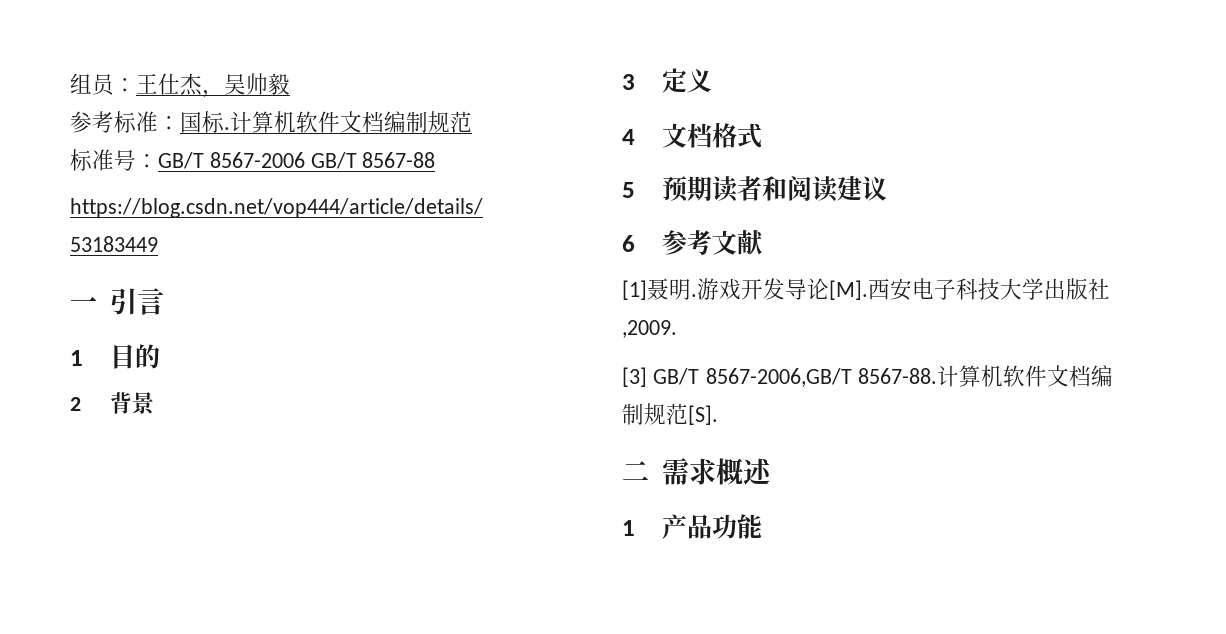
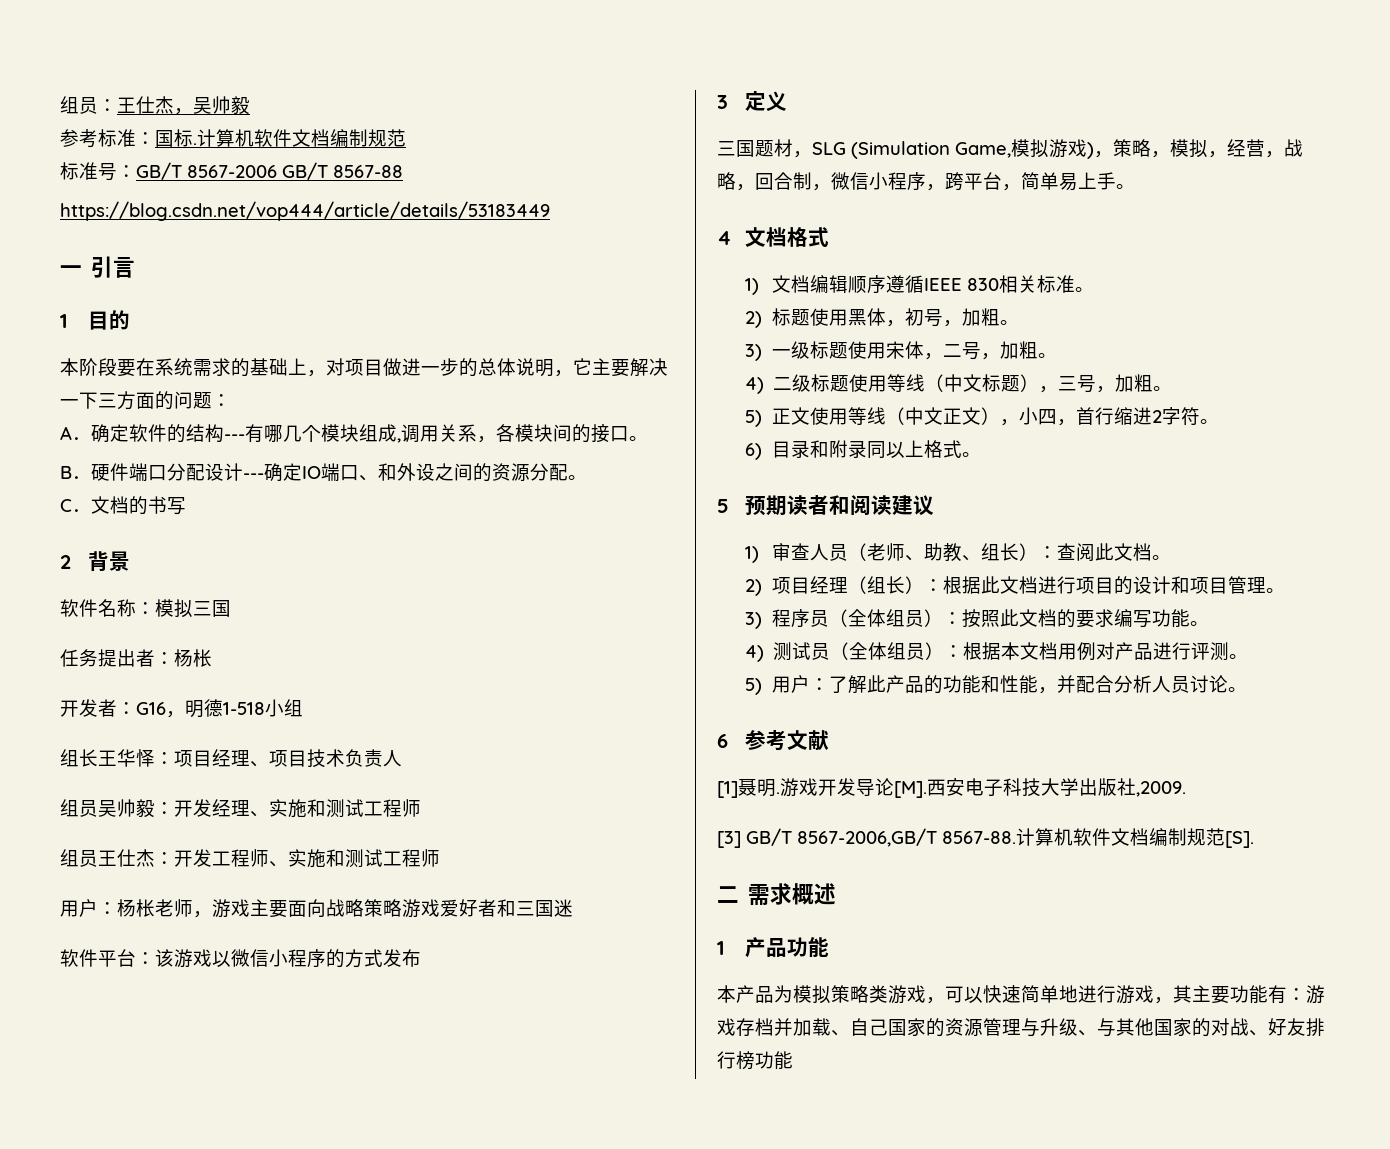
+ 本阶段要在系统需求的基础上，对项目做进一步的总体说明，它主要解决一下三方面的问题：
+ A．确定软件的结构---有哪几个模块组成,调用关系，各模块间的接口。
+ B．硬件端口分配设计---确定IO端口、和外设之间的资源分配。
+ C．文档的书写
  2背景
+ 软件名称：模拟三国
+ 任务提出者：杨枨
+ 开发者：G16，明德1-518小组
+ 组长王华怿：项目经理、项目技术负责人
+ 组员吴帅毅：开发经理、实施和测试工程师
+ 组员王仕杰：开发工程师、实施和测试工程师
+ 用户：杨枨老师，游戏主要面向战略策略游戏爱好者和三国迷
+ 软件平台：该游戏以微信小程序的方式发布
  3定义
+ 三国题材，SLG (Simulation Game,模拟游戏)，策略，模拟，经营，战略，回合制，微信小程序，跨平台，简单易上手。
  4文档格式
+ 1)文档编辑顺序遵循IEEE 830相关标准。
+ 2)标题使用黑体，初号，加粗。
+ 3)一级标题使用宋体，二号，加粗。
+ 4)二级标题使用等线（中文标题），三号，加粗。
+ 5)正文使用等线（中文正文），小四，首行缩进2字符。
+ 6)目录和附录同以上格式。
+ 1)审查人员（老师、助教、组长）：查阅此文档。
+ 2)项目经理（组长）：根据此文档进行项目的设计和项目管理。
+ 3)程序员（全体组员）：按照此文档的要求编写功能。
+ 4)测试员（全体组员）：根据本文档用例对产品进行评测。
+ 5)用户：了解此产品的功能和性能，并配合分析人员讨论。
+ 本产品为模拟策略类游戏，可以快速简单地进行游戏，其主要功能有：游戏存档并加载、自己国家的资源管理与升级、与其他国家的对战、好友排行榜功能

